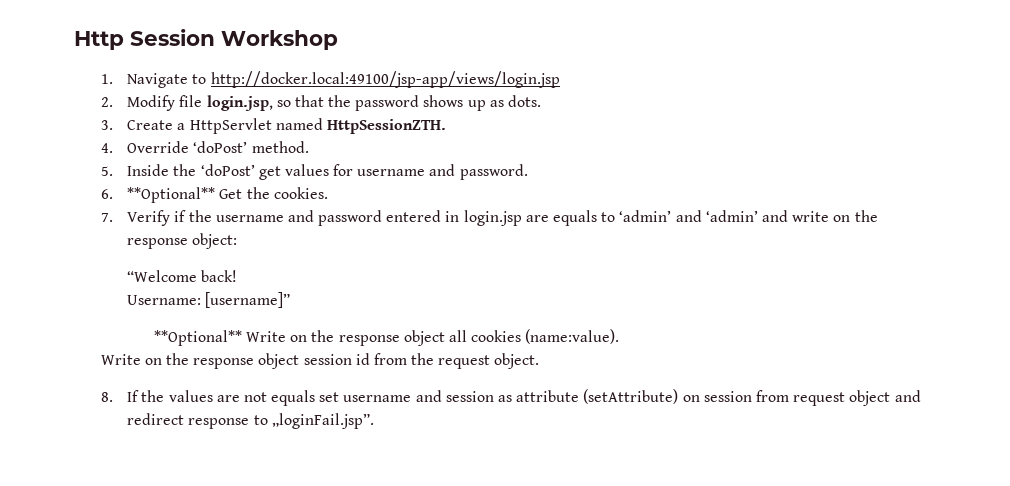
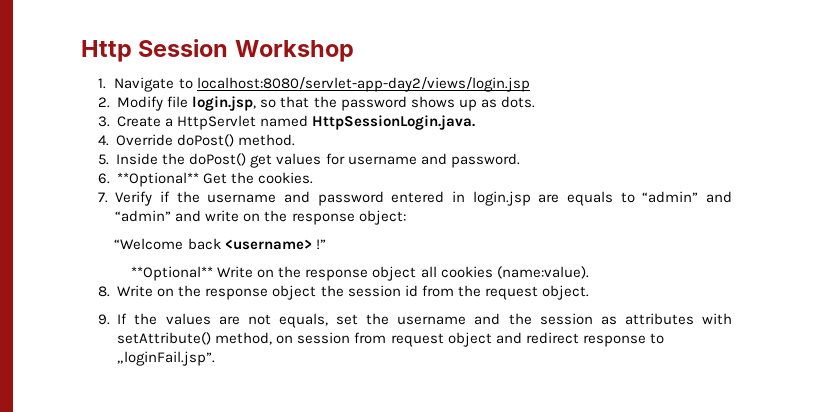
- 1. Navigate to http://docker.local:49100/jsp-app/views/login.jsp
+ 1. Navigate to localhost:8080/servlet-app-day2/views/login.jsp
- 3. Create a HttpServlet named HttpSessionZTH.
+ 3. Create a HttpServlet named HttpSessionLogin.java.
- 4. Override ‘doPost’ method.
+ 4. Override doPost() method.
- 5. Inside the ‘doPost’ get values for username and password.
+ 5. Inside the doPost() get values for username and password.
- 7. Verify if the username and password entered in login.jsp are equals to ‘admin’ and ‘admin’ and write on the response object:
+ 7. Verify if the username and password entered in login.jsp are equals to “admin” and “admin” and write on the response object:
- “Welcome back!
- Username: [username]”
+ “Welcome back <username> !”
- Write on the response object session id from the request object.
+ 8. Write on the response object the session id from the request object.
- 8. If the values are not equals set username and session as attribute (setAttribute) on session from request object and redirect response to „loginFail.jsp”.
+ 9. If the values are not equals, set the username and the session as attributes with setAttribute() method, on session from request object and redirect response to „loginFail.jsp”.

